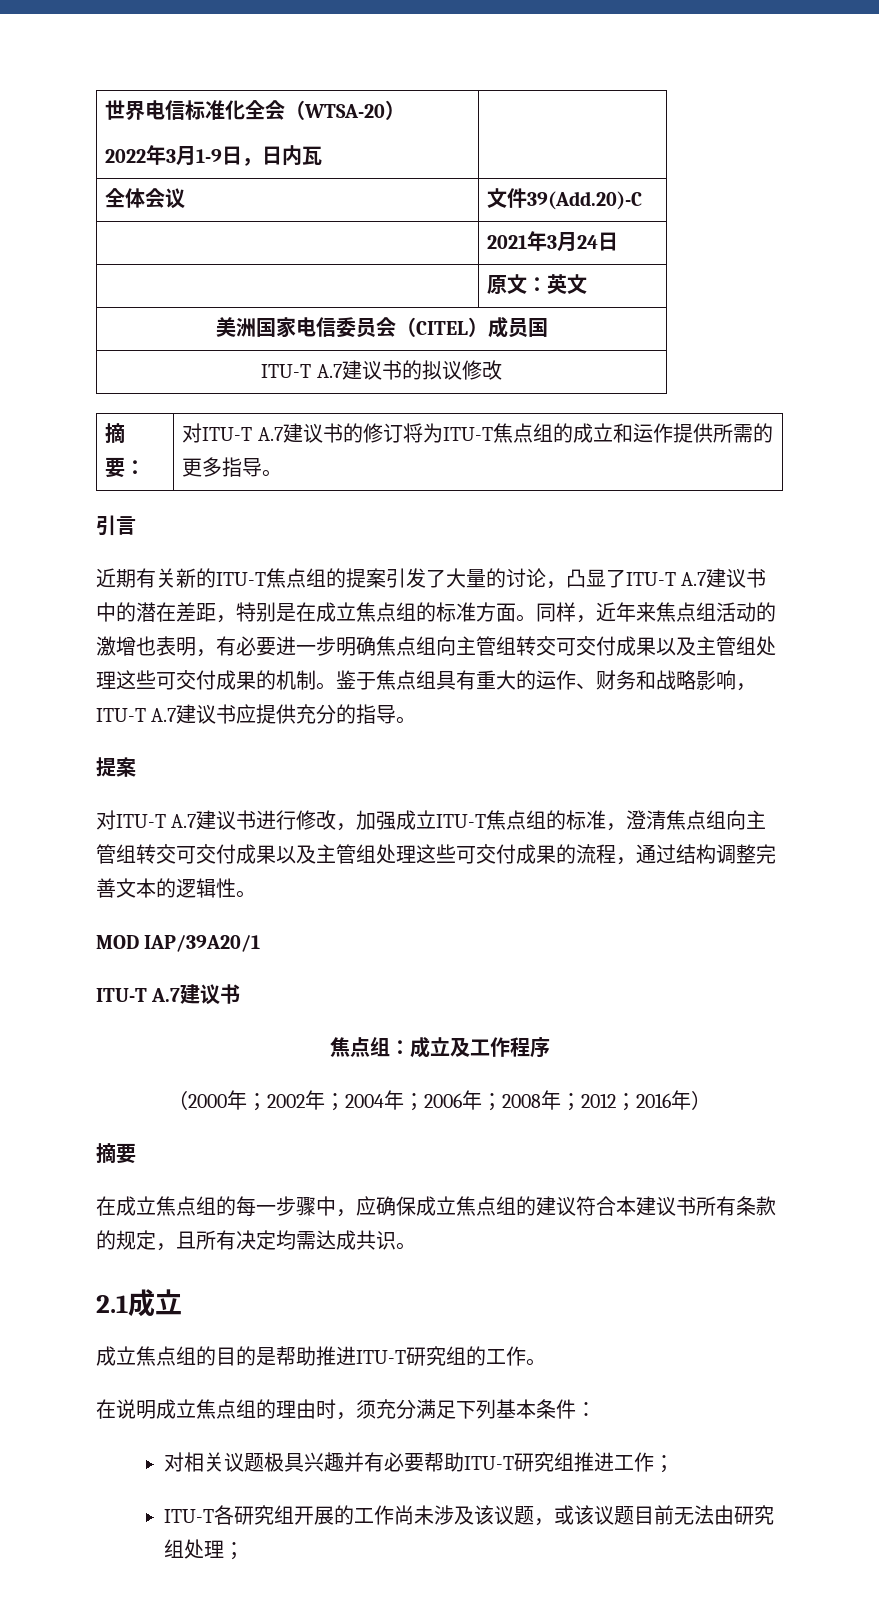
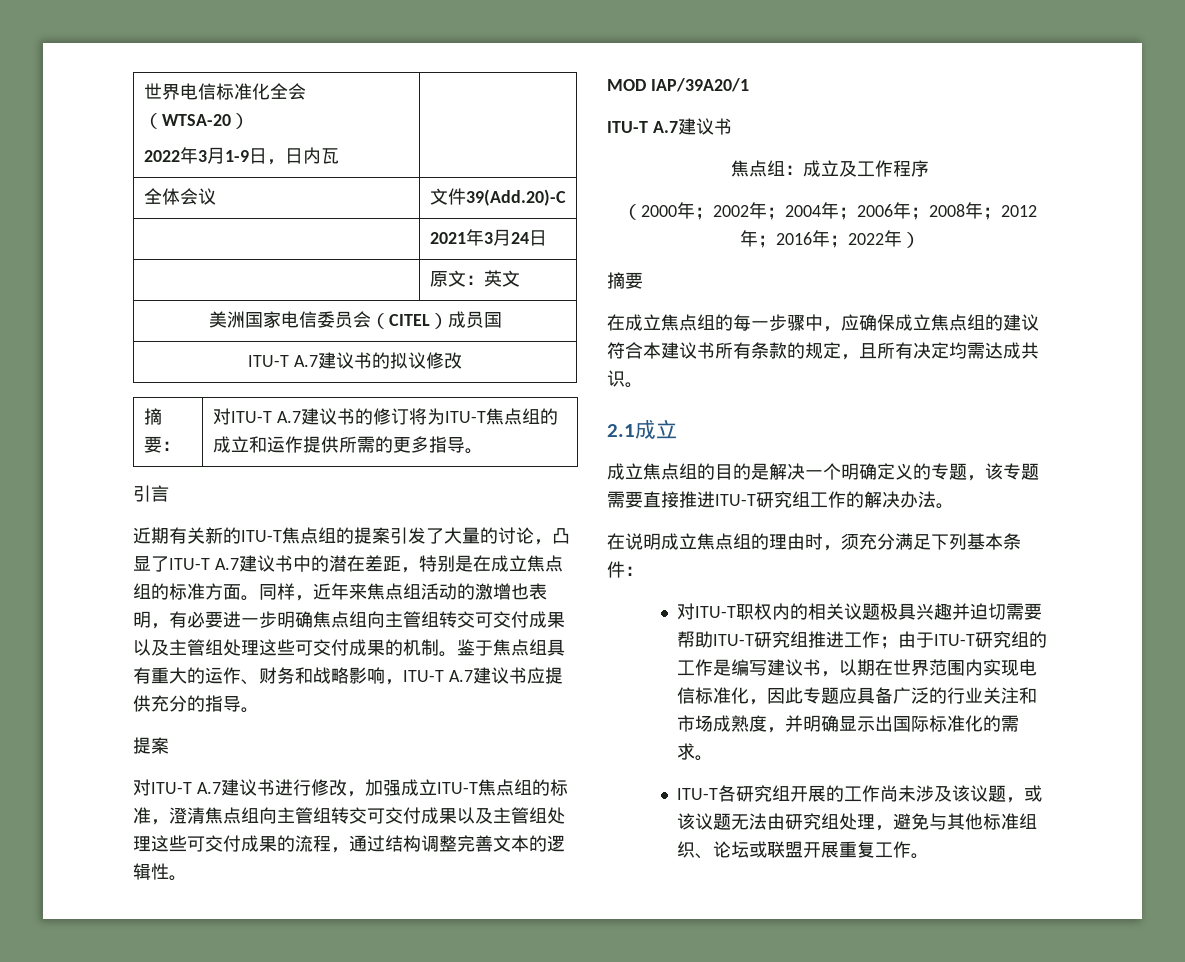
- （2000年；2002年；2004年；2006年；2008年；2012；2016年）
+ （2000年；2002年；2004年；2006年；2008年；2012年；2016年；2022年）
- 成立焦点组的目的是帮助推进ITU-T研究组的工作。
+ 成立焦点组的目的是解决一个明确定义的专题，该专题需要直接推进ITU-T研究组工作的解决办法。
- 对相关议题极具兴趣并有必要帮助ITU-T研究组推进工作；
+ 对ITU-T职权内的相关议题极具兴趣并迫切需要帮助ITU-T研究组推进工作；由于ITU-T研究组的工作是编写建议书，以期在世界范围内实现电信标准化，因此专题应具备广泛的行业关注和市场成熟度，并明确显示出国际标准化的需求。
- ITU-T各研究组开展的工作尚未涉及该议题，或该议题目前无法由研究组处理；
+ ITU-T各研究组开展的工作尚未涉及该议题，或该议题无法由研究组处理，避免与其他标准组织、论坛或联盟开展重复工作。

